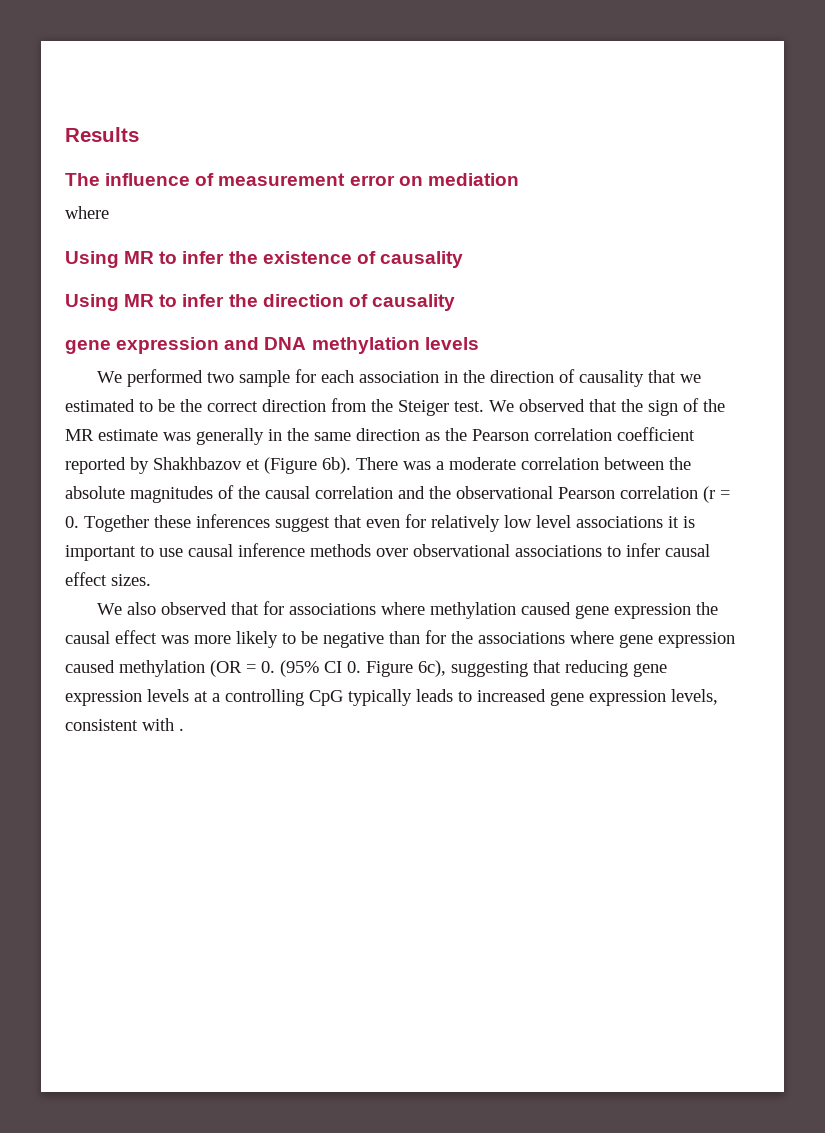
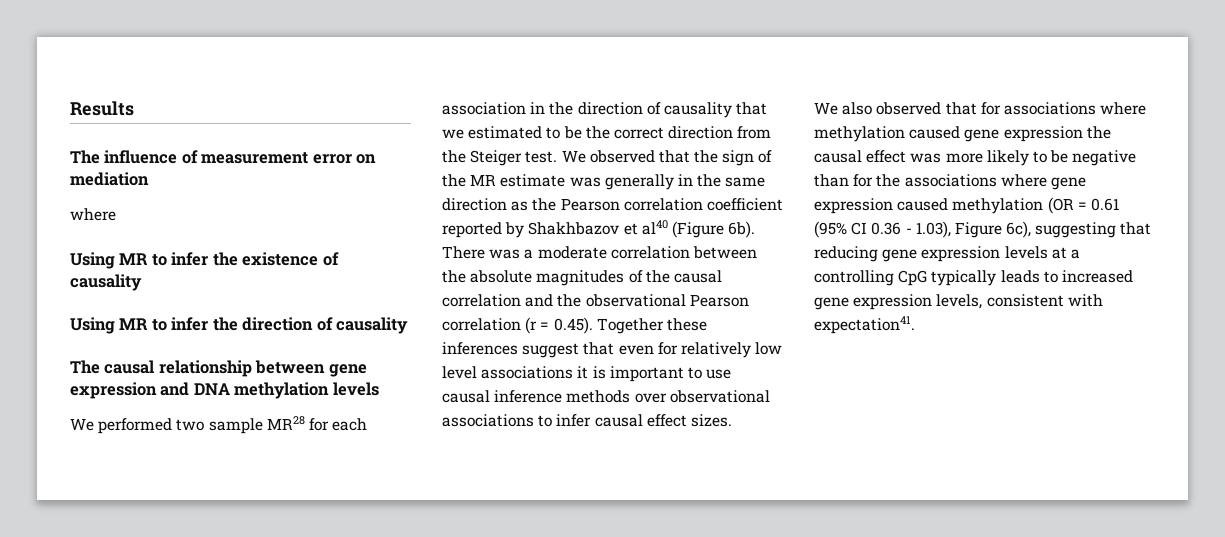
- gene expression and DNA methylation levels
+ The causal relationship between gene expression and DNA methylation levels
- We performed two sample for each association in the direction of causality that we estimated to be the correct direction from the Steiger test.
+ We performed two sample MR28 for each association in the direction of causality that we estimated to be the correct direction from the Steiger test.
- We observed that the sign of the MR estimate was generally in the same direction as the Pearson correlation coefficient reported by Shakhbazov et (Figure 6b).
+ We observed that the sign of the MR estimate was generally in the same direction as the Pearson correlation coefficient reported by Shakhbazov et al40 (Figure 6b).
- There was a moderate correlation between the absolute magnitudes of the causal correlation and the observational Pearson correlation (r = 0. Together these inferences suggest that even for relatively low level associations it is important to use causal inference methods over observational associations to infer causal effect sizes.
+ There was a moderate correlation between the absolute magnitudes of the causal correlation and the observational Pearson correlation (r = 0.45). Together these inferences suggest that even for relatively low level associations it is important to use causal inference methods over observational associations to infer causal effect sizes.
- We also observed that for associations where methylation caused gene expression the causal effect was more likely to be negative than for the associations where gene expression caused methylation (OR = 0. (95% CI 0. Figure 6c), suggesting that reducing gene expression levels at a controlling CpG typically leads to increased gene expression levels, consistent with .
+ We also observed that for associations where methylation caused gene expression the causal effect was more likely to be negative than for the associations where gene expression caused methylation (OR = 0.61 (95% CI 0.36 - 1.03), Figure 6c), suggesting that reducing gene expression levels at a controlling CpG typically leads to increased gene expression levels, consistent with expectation41.

